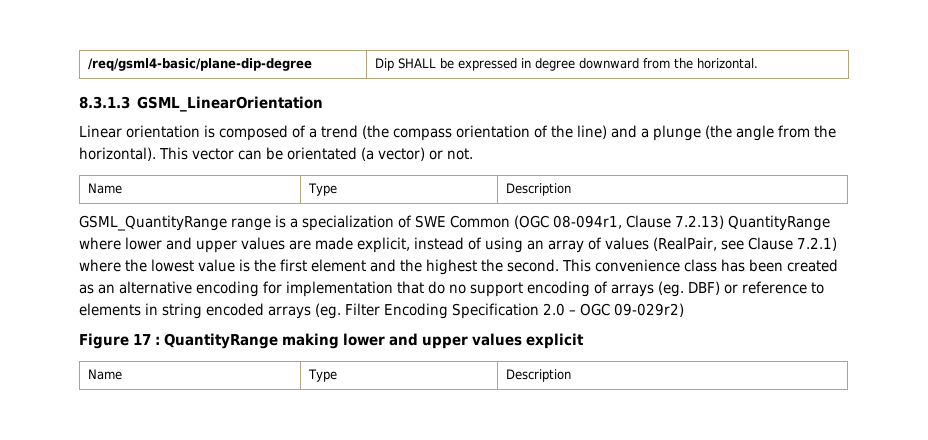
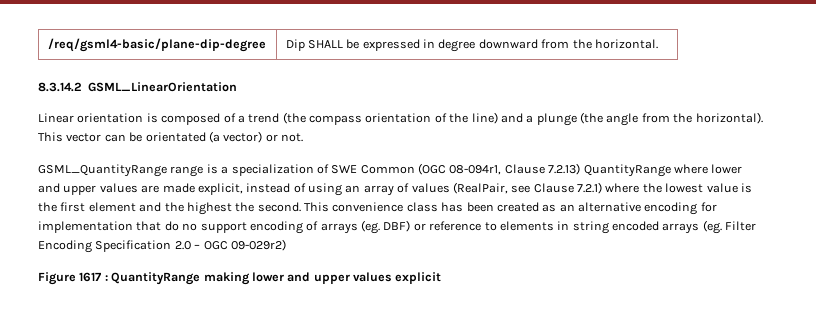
- 8.3.1.3 GSML_LinearOrientation
+ 8.3.14.2 GSML_LinearOrientation
  This vector can be orientated (a vector) or not.
- Name | Type | Description
- Figure 17 : QuantityRange making lower and upper values explicit
- Name | Type | Description
+ Figure 1617 : QuantityRange making lower and upper values explicit

